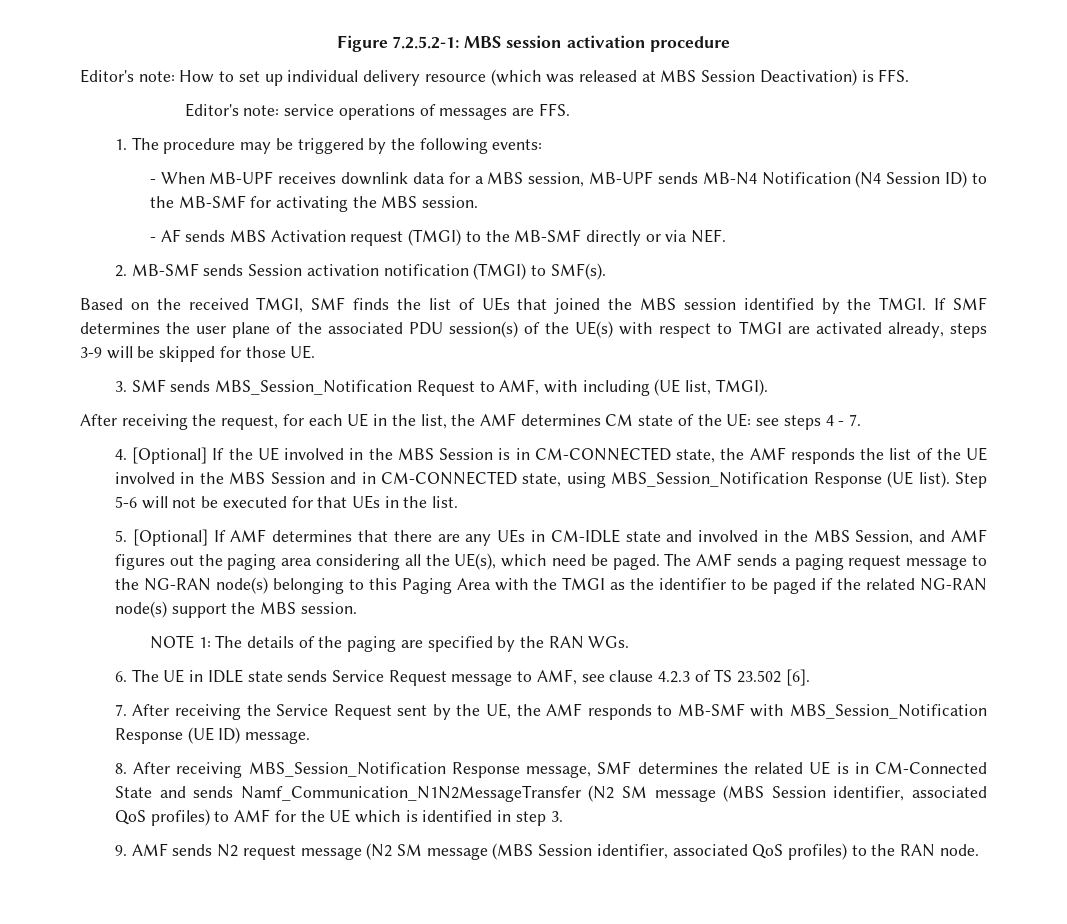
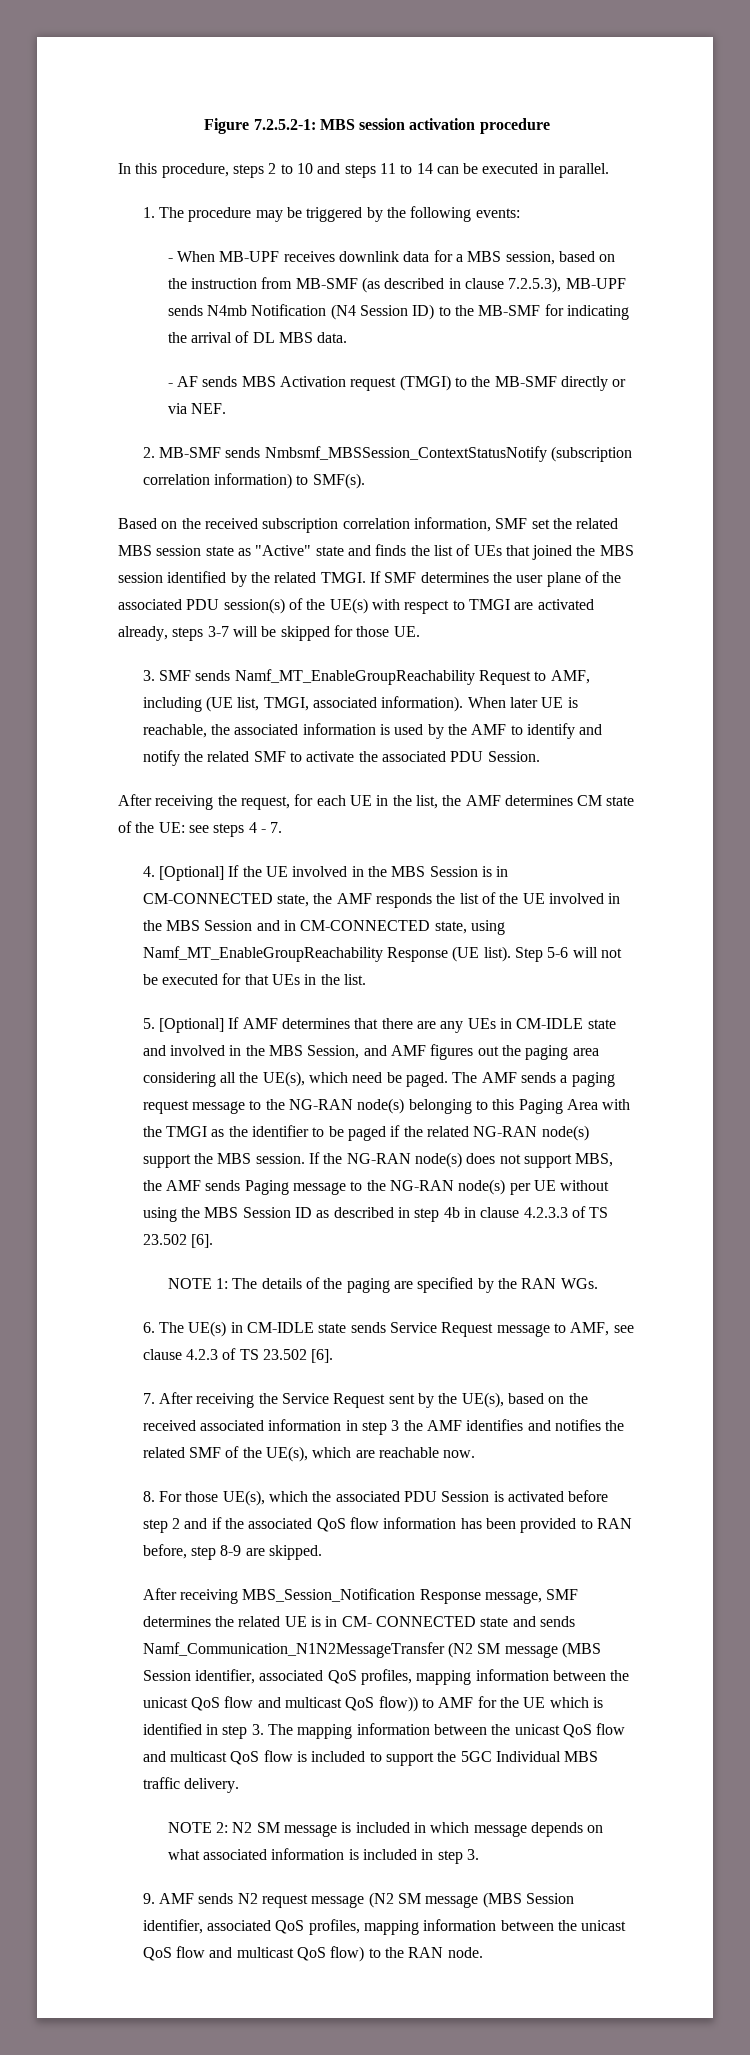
- Editor's note: How to set up individual delivery resource (which was released at MBS Session Deactivation) is FFS.
- Editor's note: service operations of messages are FFS.
+ In this procedure, steps 2 to 10 and steps 11 to 14 can be executed in parallel.
- - When MB-UPF receives downlink data for a MBS session, MB-UPF sends MB-N4 Notification (N4 Session ID) to the MB-SMF for activating the MBS session.
+ - When MB-UPF receives downlink data for a MBS session, based on the instruction from MB-SMF (as described in clause 7.2.5.3), MB-UPF sends N4mb Notification (N4 Session ID) to the MB-SMF for indicating the arrival of DL MBS data.
- 2. MB-SMF sends Session activation notification (TMGI) to SMF(s).
+ 2. MB-SMF sends Nmbsmf_MBSSession_ContextStatusNotify (subscription correlation information) to SMF(s).
- Based on the received TMGI, SMF finds the list of UEs that joined the MBS session identified by the TMGI.
+ Based on the received subscription correlation information, SMF set the related MBS session state as "Active" state and finds the list of UEs that joined the MBS session identified by the related TMGI.
- If SMF determines the user plane of the associated PDU session(s) of the UE(s) with respect to TMGI are activated already, steps 3-9 will be skipped for those UE.
+ If SMF determines the user plane of the associated PDU session(s) of the UE(s) with respect to TMGI are activated already, steps 3-7 will be skipped for those UE.
- 3. SMF sends MBS_Session_Notification Request to AMF, with including (UE list, TMGI).
+ 3. SMF sends Namf_MT_EnableGroupReachability Request to AMF, including (UE list, TMGI, associated information). When later UE is reachable, the associated information is used by the AMF to identify and notify the related SMF to activate the associated PDU Session.
- 4. [Optional] If the UE involved in the MBS Session is in CM-CONNECTED state, the AMF responds the list of the UE involved in the MBS Session and in CM-CONNECTED state, using MBS_Session_Notification Response (UE list).
+ 4. [Optional] If the UE involved in the MBS Session is in CM-CONNECTED state, the AMF responds the list of the UE involved in the MBS Session and in CM-CONNECTED state, using Namf_MT_EnableGroupReachability Response (UE list).
+ If the NG-RAN node(s) does not support MBS, the AMF sends Paging message to the NG-RAN node(s) per UE without using the MBS Session ID as described in step 4b in clause 4.2.3.3 of TS 23.502 [6].
- 6. The UE in IDLE state sends Service Request message to AMF, see clause 4.2.3 of TS 23.502 [6].
+ 6. The UE(s) in CM-IDLE state sends Service Request message to AMF, see clause 4.2.3 of TS 23.502 [6].
- 7. After receiving the Service Request sent by the UE, the AMF responds to MB-SMF with MBS_Session_Notification Response (UE ID) message.
- 8. After receiving MBS_Session_Notification Response message, SMF determines the related UE is in CM-Connected State and sends Namf_Communication_N1N2MessageTransfer (N2 SM message (MBS Session identifier, associated QoS profiles) to AMF for the UE which is identified in step 3.
+ 7. After receiving the Service Request sent by the UE(s), based on the received associated information in step 3 the AMF identifies and notifies the related SMF of the UE(s), which are reachable now.
+ 8. For those UE(s), which the associated PDU Session is activated before step 2 and if the associated QoS flow information has been provided to RAN before, step 8-9 are skipped.
+ After receiving MBS_Session_Notification Response message, SMF determines the related UE is in CM- CONNECTED state and sends Namf_Communication_N1N2MessageTransfer (N2 SM message (MBS Session identifier, associated QoS profiles, mapping information between the unicast QoS flow and multicast QoS flow)) to AMF for the UE which is identified in step 3. The mapping information between the unicast QoS flow and multicast QoS flow is included to support the 5GC Individual MBS traffic delivery.
+ NOTE 2: N2 SM message is included in which message depends on what associated information is included in step 3.
- 9. AMF sends N2 request message (N2 SM message (MBS Session identifier, associated QoS profiles) to the RAN node.
+ 9. AMF sends N2 request message (N2 SM message (MBS Session identifier, associated QoS profiles, mapping information between the unicast QoS flow and multicast QoS flow) to the RAN node.

